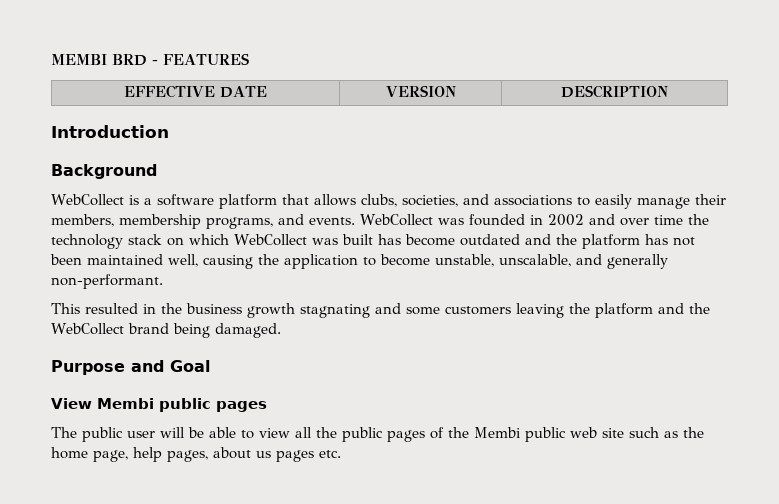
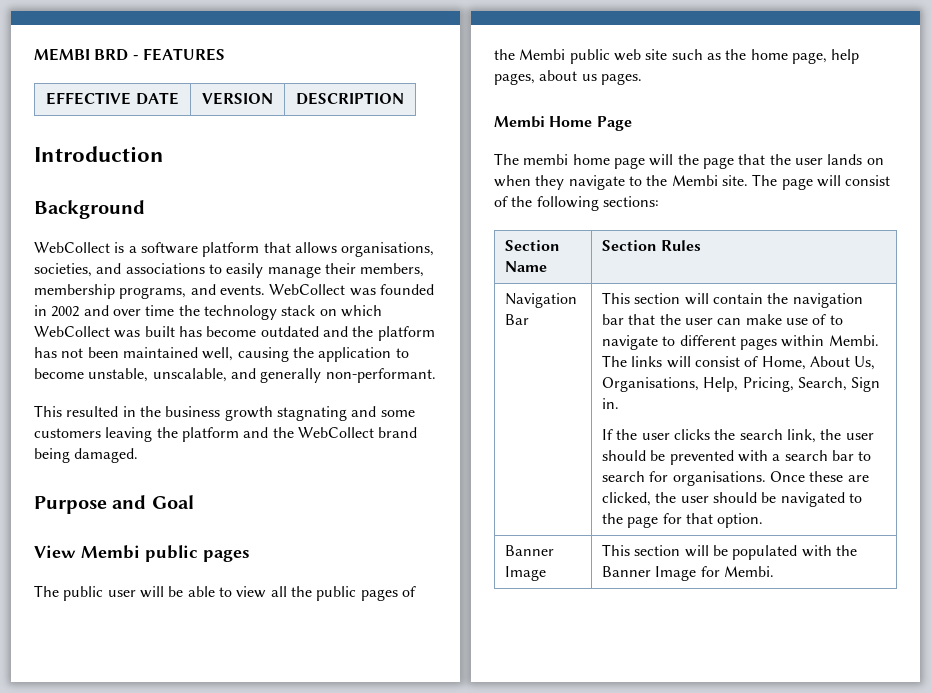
- WebCollect is a software platform that allows clubs, societies, and associations to easily manage their members, membership programs, and events.
+ WebCollect is a software platform that allows organisations, societies, and associations to easily manage their members, membership programs, and events.
- The public user will be able to view all the public pages of the Membi public web site such as the home page, help pages, about us pages etc.
+ The public user will be able to view all the public pages of the Membi public web site such as the home page, help pages, about us pages.
+ Membi Home Page
+ The membi home page will the page that the user lands on when they navigate to the Membi site. The page will consist of the following sections:
+ Section Name | Section Rules
+ Navigation Bar | This section will contain the navigation bar that the user can make use of to navigate to different pages within Membi. The links will consist of Home, About Us, Organisations, Help, Pricing, Search, Sign in.
+ If the user clicks the search link, the user should be prevented with a search bar to search for organisations. Once these are clicked, the user should be navigated to the page for that option.
+ Banner Image | This section will be populated with the Banner Image for Membi.

